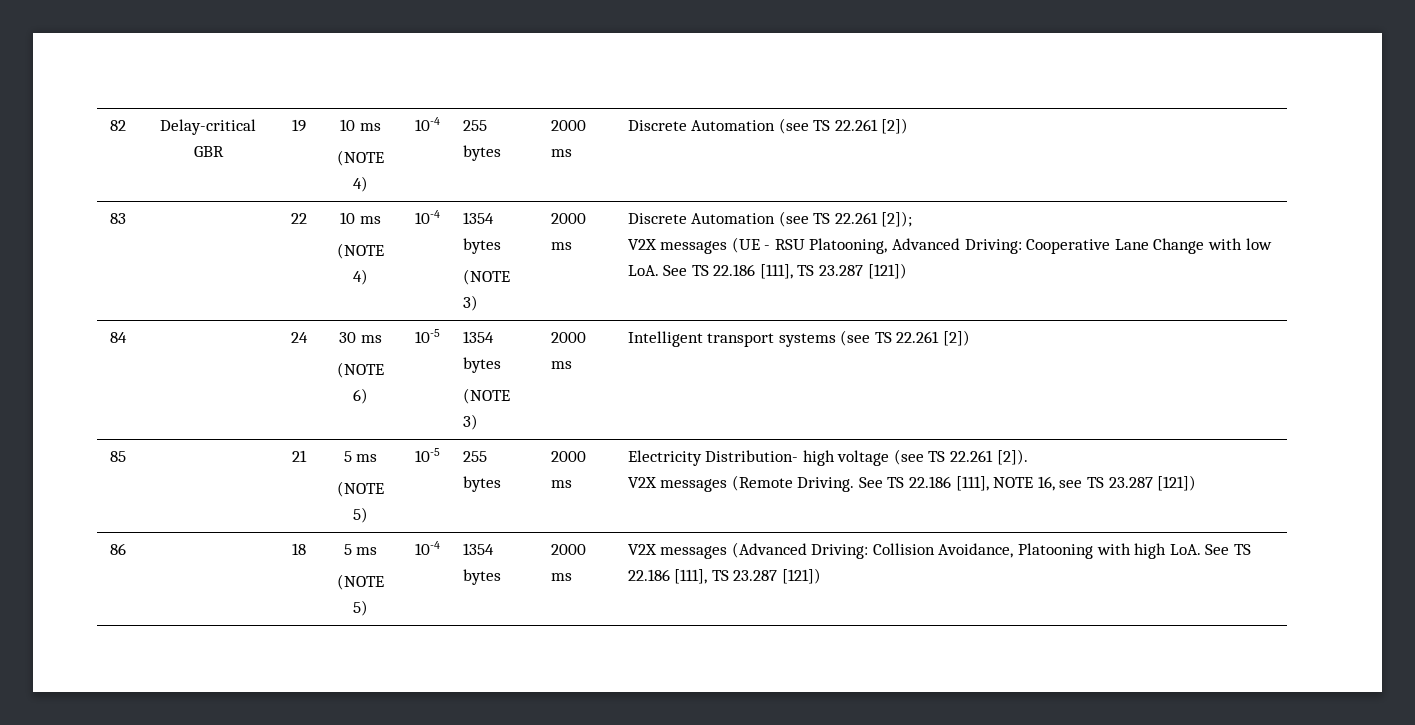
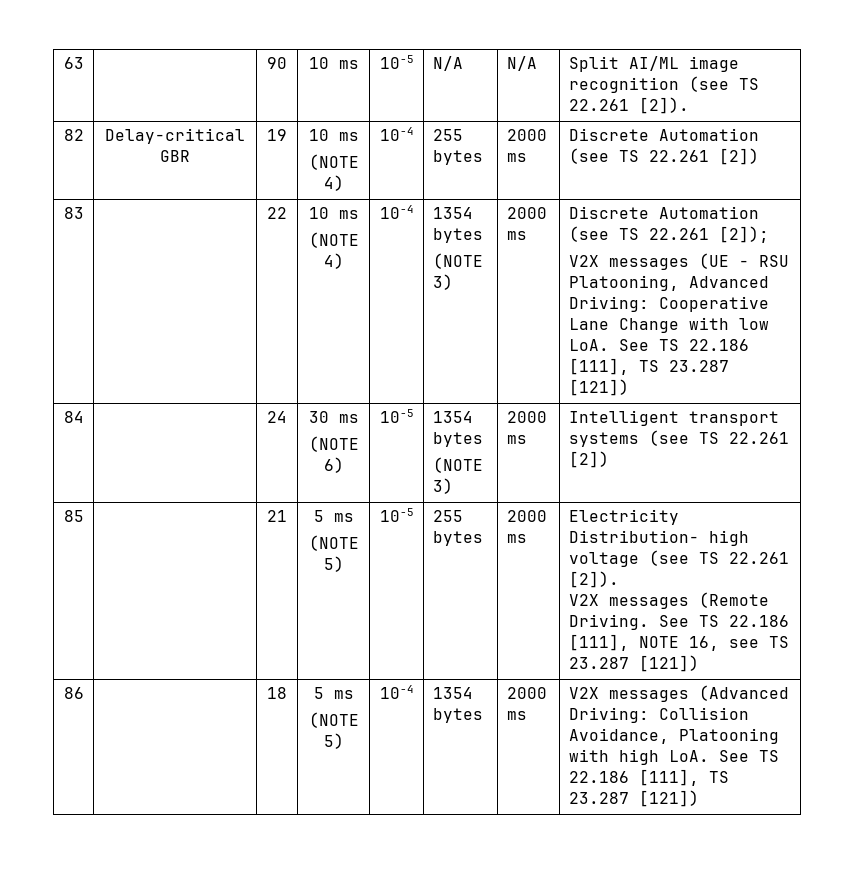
+ 63 | | 90 | 10 ms | 10-5 | N/A | N/A | Split AI/ML image recognition (see TS 22.261 [2]).

